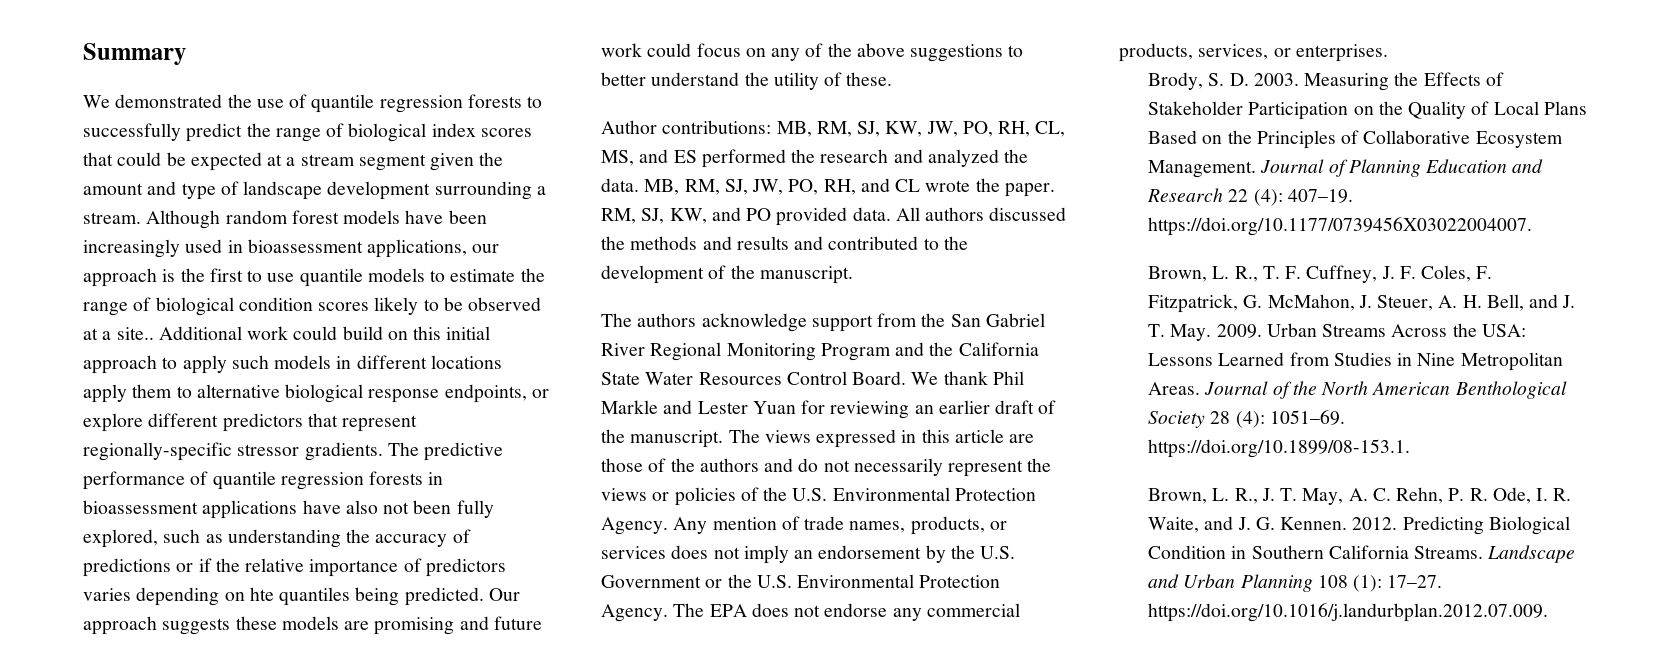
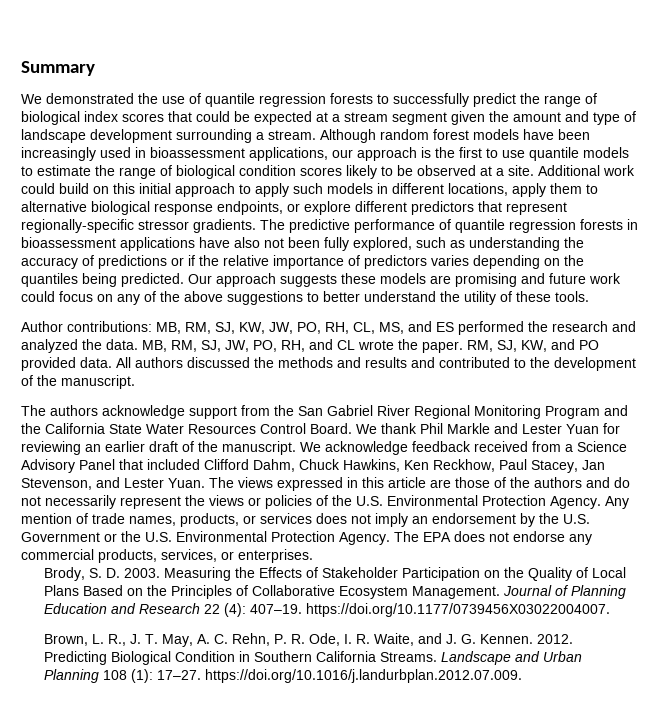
- Although random forest models have been increasingly used in bioassessment applications, our approach is the first to use quantile models to estimate the range of biological condition scores likely to be observed at a site..
+ Although random forest models have been increasingly used in bioassessment applications, our approach is the first to use quantile models to estimate the range of biological condition scores likely to be observed at a site.
- Additional work could build on this initial approach to apply such models in different locations apply them to alternative biological response endpoints, or explore different predictors that represent regionally-specific stressor gradients.
+ Additional work could build on this initial approach to apply such models in different locations, apply them to alternative biological response endpoints, or explore different predictors that represent regionally-specific stressor gradients.
- The predictive performance of quantile regression forests in bioassessment applications have also not been fully explored, such as understanding the accuracy of predictions or if the relative importance of predictors varies depending on hte quantiles being predicted.
+ The predictive performance of quantile regression forests in bioassessment applications have also not been fully explored, such as understanding the accuracy of predictions or if the relative importance of predictors varies depending on the quantiles being predicted.
- Our approach suggests these models are promising and future work could focus on any of the above suggestions to better understand the utility of these.
+ Our approach suggests these models are promising and future work could focus on any of the above suggestions to better understand the utility of these tools.
+ We acknowledge feedback received from a Science Advisory Panel that included Clifford Dahm, Chuck Hawkins, Ken Reckhow, Paul Stacey, Jan Stevenson, and Lester Yuan.
- Brown, L. R., T. F. Cuffney, J. F. Coles, F. Fitzpatrick, G. McMahon, J. Steuer, A. H. Bell, and J. T. May. 2009. Urban Streams Across the USA: Lessons Learned from Studies in Nine Metropolitan Areas. Journal of the North American Benthological Society 28 (4): 1051–69. https://doi.org/10.1899/08-153.1.

